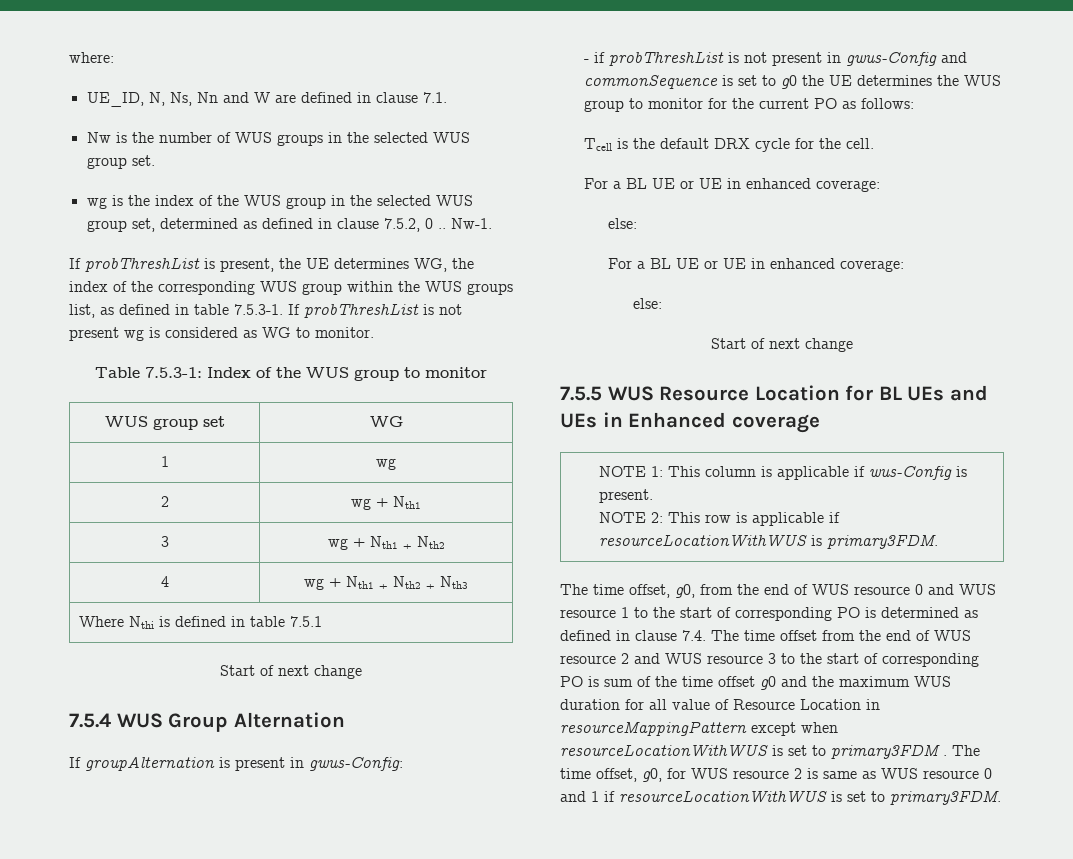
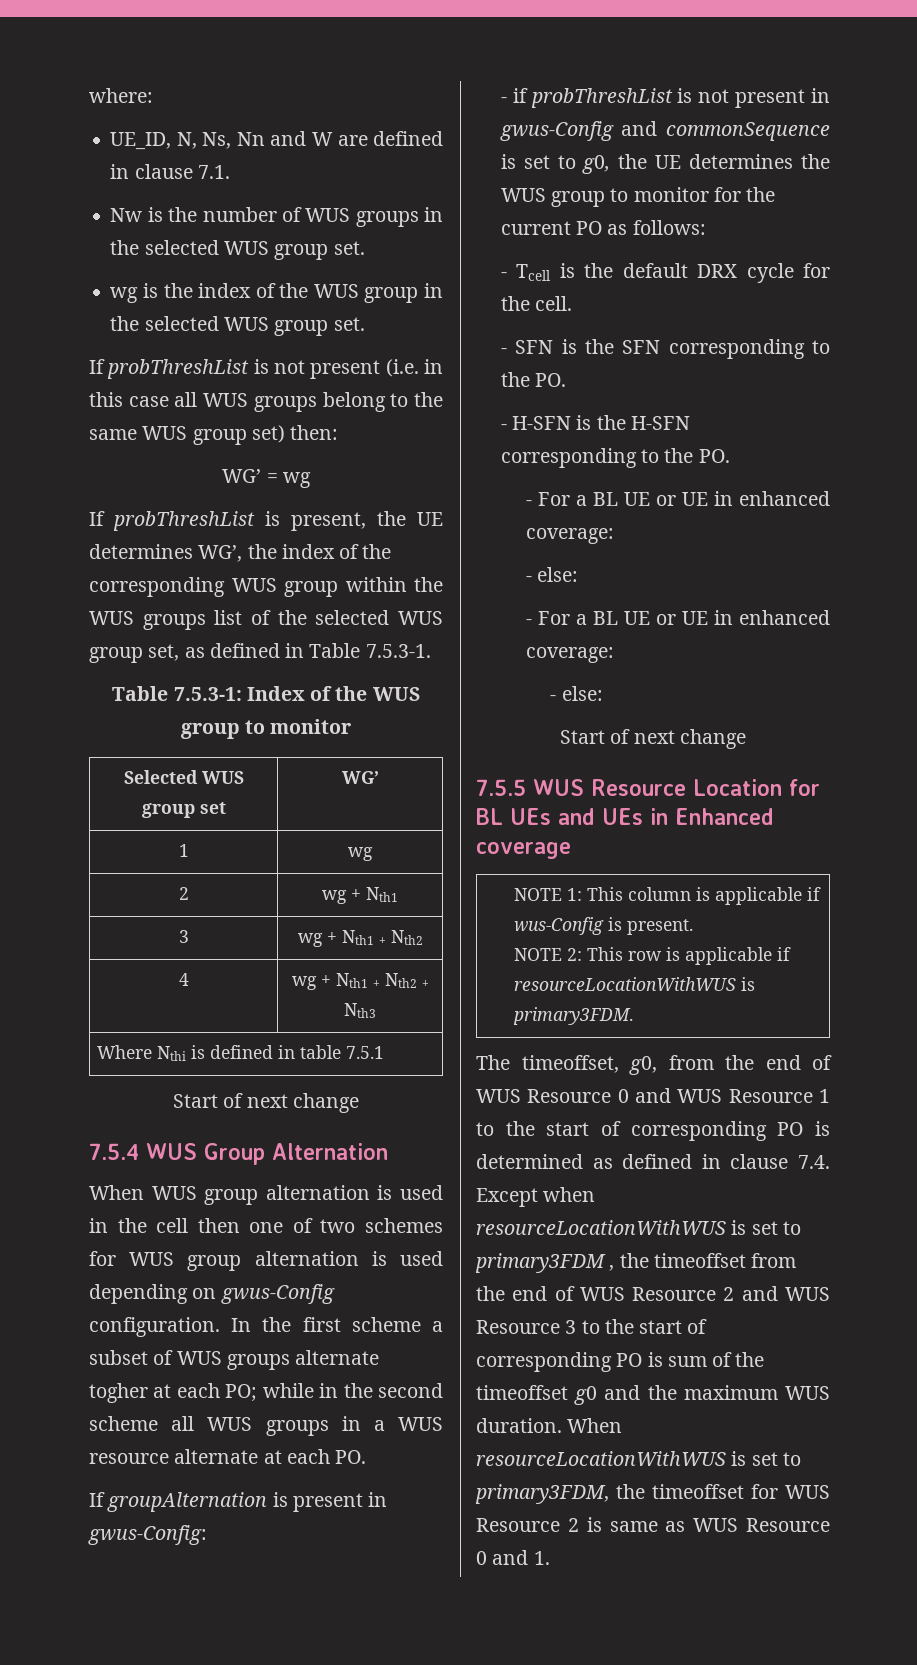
- wg is the index of the WUS group in the selected WUS group set, determined as defined in clause 7.5.2, 0 .. Nw-1.
+ wg is the index of the WUS group in the selected WUS group set.
+ If probThreshList is not present (i.e. in this case all WUS groups belong to the same WUS group set) then:
+ WG’ = wg
- If probThreshList is present, the UE determines WG, the index of the corresponding WUS group within the WUS groups list, as defined in table 7.5.3-1. If probThreshList is not present wg is considered as WG to monitor.
+ If probThreshList is present, the UE determines WG’, the index of the corresponding WUS group within the WUS groups list of the selected WUS group set, as defined in Table 7.5.3-1.
- WUS group set | WG
+ Selected WUS group set | WG’
+ When WUS group alternation is used in the cell then one of two schemes for WUS group alternation is used depending on gwus-Config configuration. In the first scheme a subset of WUS groups alternate togher at each PO; while in the second scheme all WUS groups in a WUS resource alternate at each PO.
- - if probThreshList is not present in gwus-Config and commonSequence is set to g0 the UE determines the WUS group to monitor for the current PO as follows:
+ - if probThreshList is not present in gwus-Config and commonSequence is set to g0, the UE determines the WUS group to monitor for the current PO as follows:
- Tcell is the default DRX cycle for the cell.
- For a BL UE or UE in enhanced coverage:
- else:
- For a BL UE or UE in enhanced coverage:
- else:
+ - Tcell is the default DRX cycle for the cell.
+ - SFN is the SFN corresponding to the PO.
+ - H-SFN is the H-SFN corresponding to the PO.
+ - For a BL UE or UE in enhanced coverage:
+ - else:
+ - For a BL UE or UE in enhanced coverage:
+ - else:
- The time offset, g0, from the end of WUS resource 0 and WUS resource 1 to the start of corresponding PO is determined as defined in clause 7.4. The time offset from the end of WUS resource 2 and WUS resource 3 to the start of corresponding PO is sum of the time offset g0 and the maximum WUS duration for all value of Resource Location in resourceMappingPattern except when resourceLocationWithWUS is set to primary3FDM . The time offset, g0, for WUS resource 2 is same as WUS resource 0 and 1 if resourceLocationWithWUS is set to primary3FDM.
+ The timeoffset, g0, from the end of WUS Resource 0 and WUS Resource 1 to the start of corresponding PO is determined as defined in clause 7.4. Except when resourceLocationWithWUS is set to primary3FDM , the timeoffset from the end of WUS Resource 2 and WUS Resource 3 to the start of corresponding PO is sum of the timeoffset g0 and the maximum WUS duration. When resourceLocationWithWUS is set to primary3FDM, the timeoffset for WUS Resource 2 is same as WUS Resource 0 and 1.

